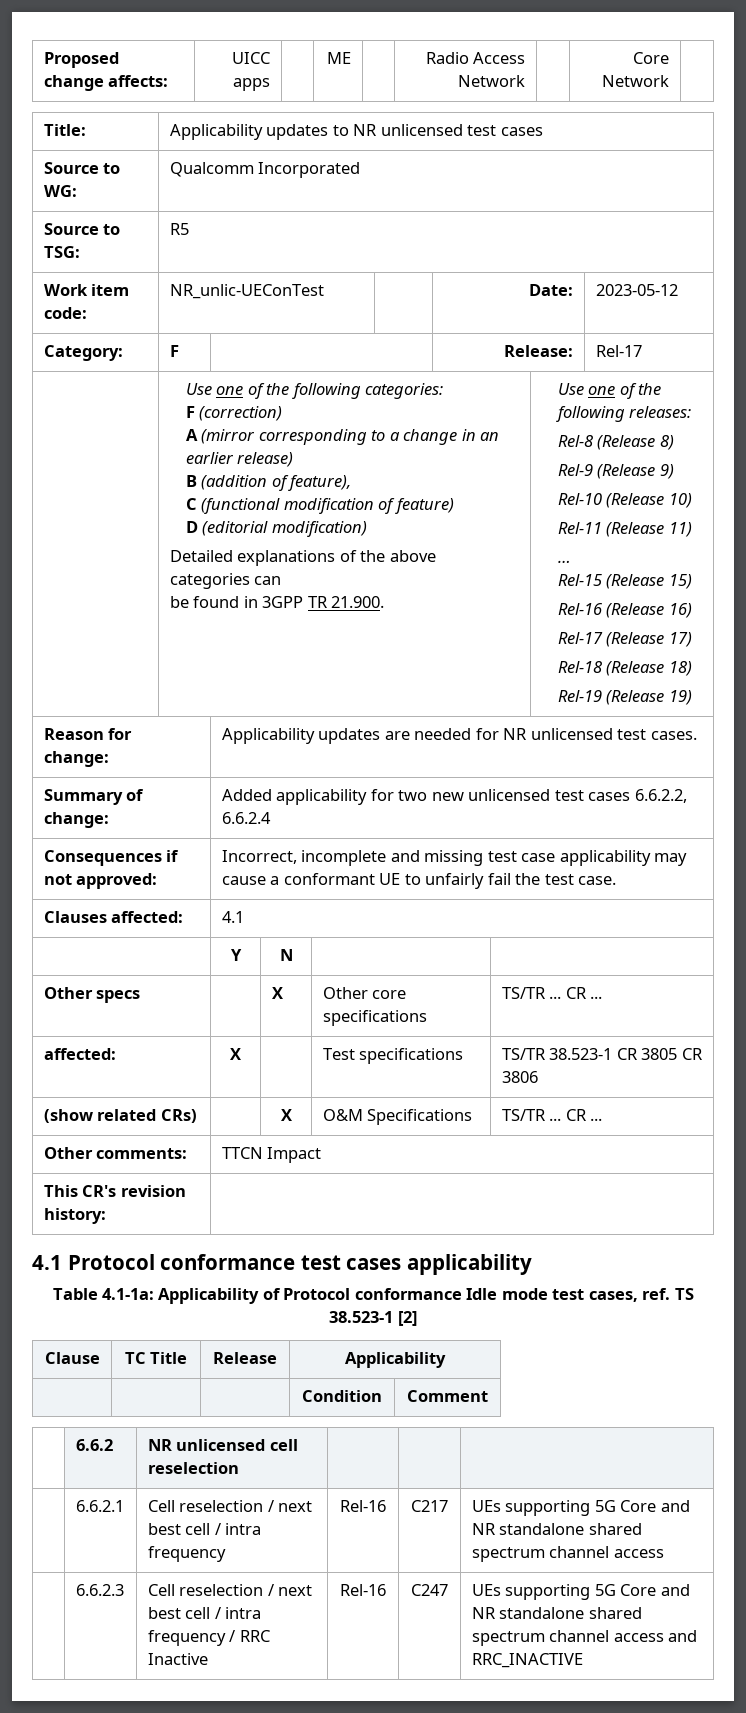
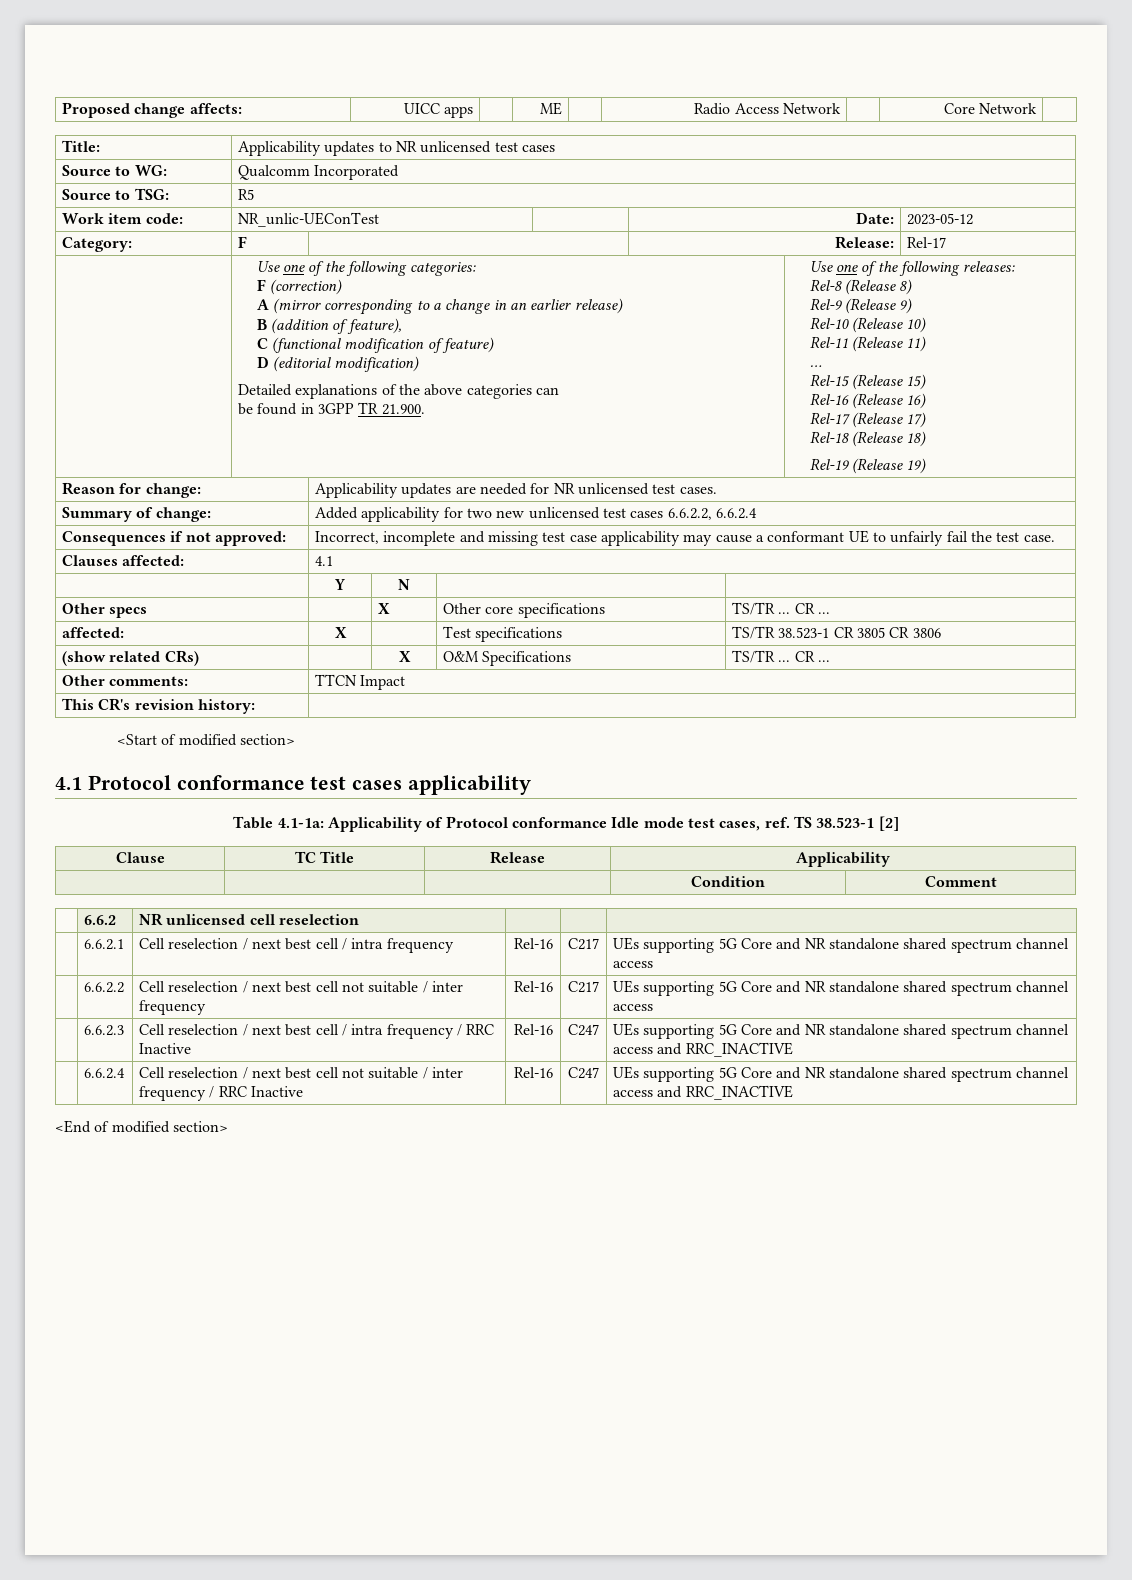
+ <Start of modified section>
+ | 6.6.2.2 | Cell reselection / next best cell not suitable / inter frequency | Rel-16 | C217 | UEs supporting 5G Core and NR standalone shared spectrum channel access
+ | 6.6.2.4 | Cell reselection / next best cell not suitable / inter frequency / RRC Inactive | Rel-16 | C247 | UEs supporting 5G Core and NR standalone shared spectrum channel access and RRC_INACTIVE
+ <End of modified section>

